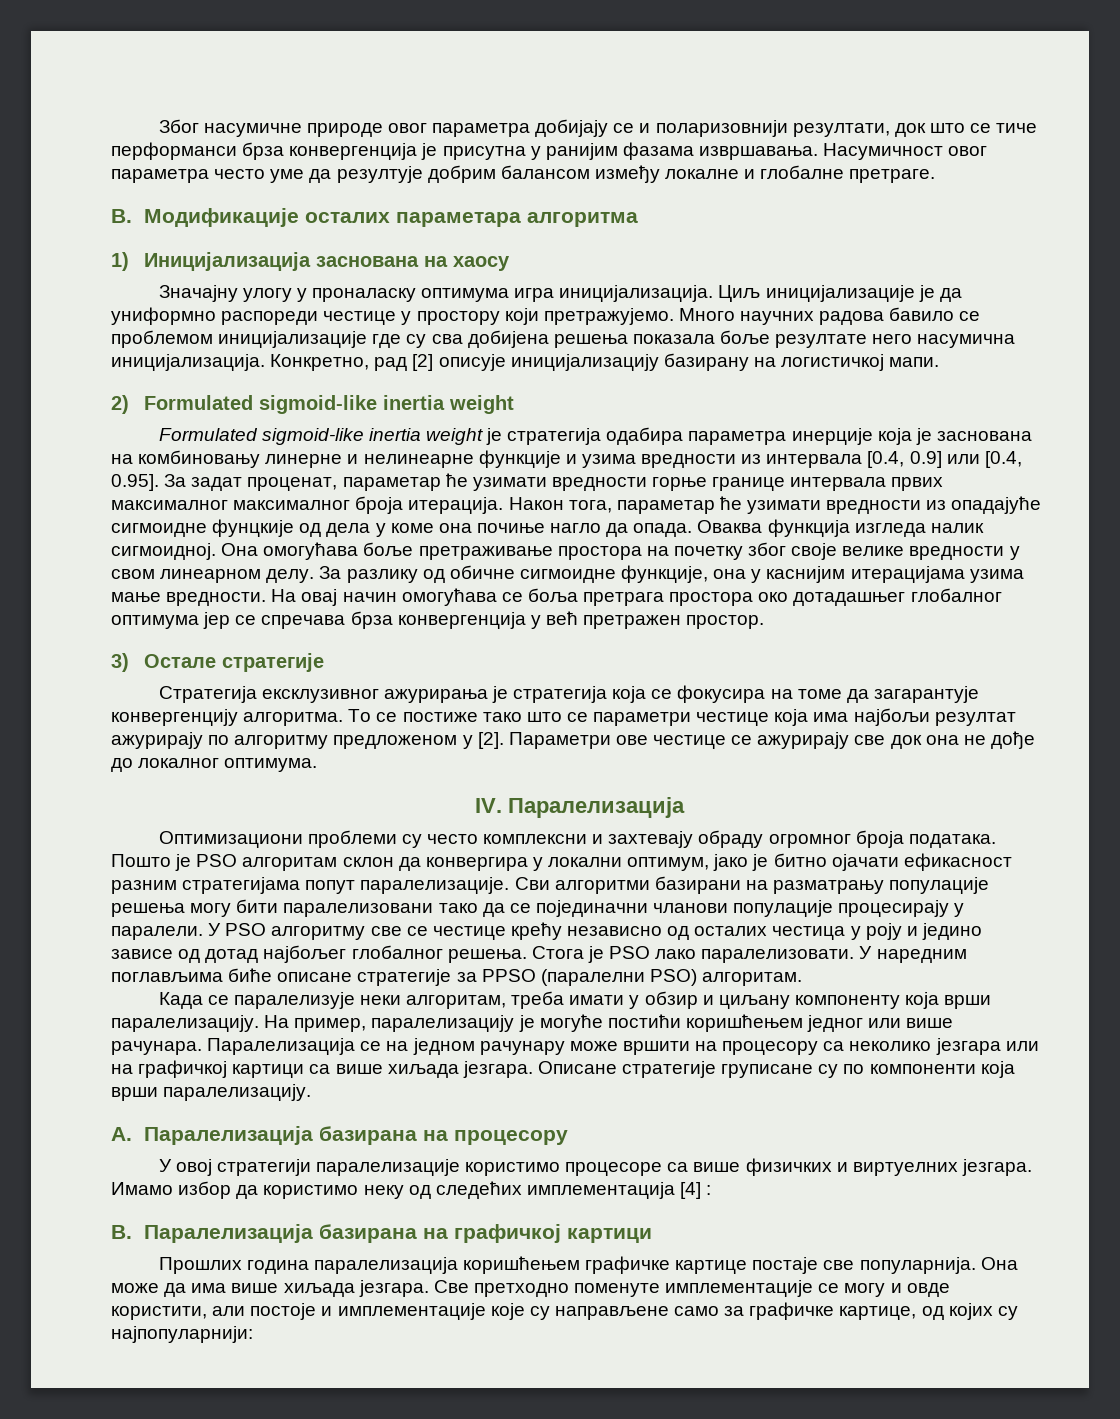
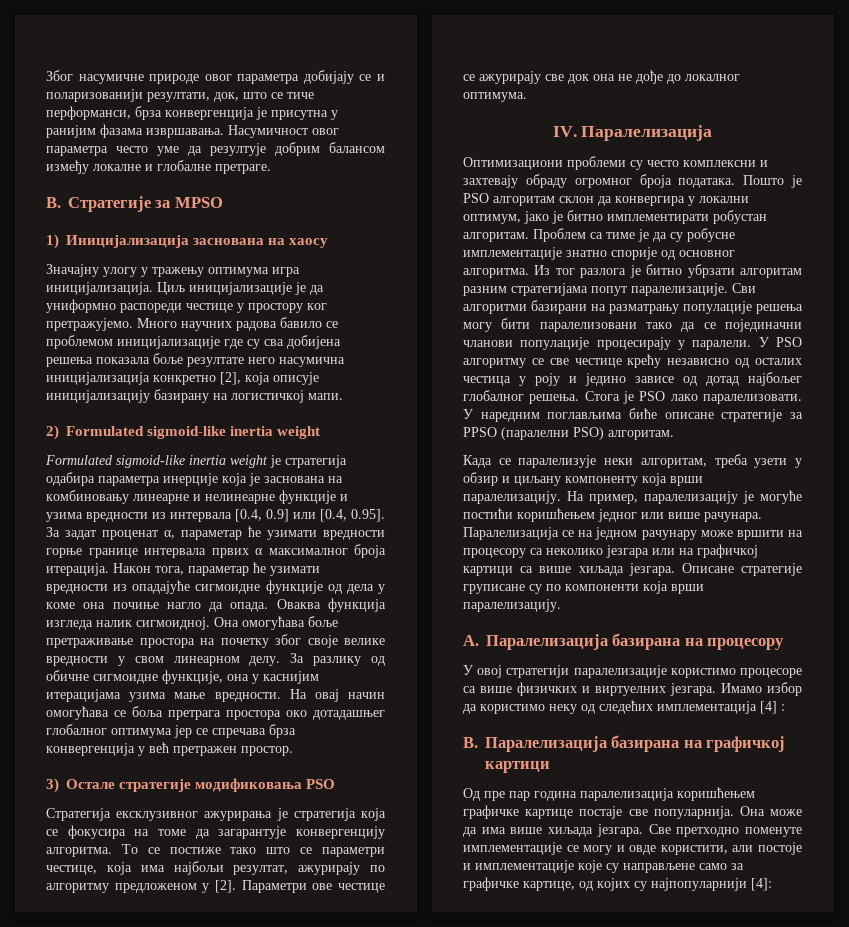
- Због насумичне природе овог параметра добијају се и поларизовнији резултати, док што се тиче перформанси брза конвергенција је присутна у ранијим фазама извршавања.
+ Због насумичне природе овог параметра добијају се и поларизованији резултати, док, што се тиче перформанси, брза конвергенција је присутна у ранијим фазама извршавања.
- B. Модификације осталих параметара алгоритма
+ B. Стратегије за MPSO
- Значајну улогу у проналаску оптимума игра иницијализација.
+ Значајну улогу у тражењу оптимума игра иницијализација.
- Циљ иницијализације је да униформно распореди честице у простору који претражујемо.
+ Циљ иницијализације је да униформно распореди честице у простору ког претражујемо.
- Много научних радова бавило се проблемом иницијализације где су сва добијена решења показала боље резултате него насумична иницијализација. Конкретно, рад [2] описује иницијализацију базирану на логистичкој мапи.
+ Много научних радова бавило се проблемом иницијализације где су сва добијена решења показала боље резултате него насумична иницијализација конкретно [2], која описује иницијализацију базирану на логистичкој мапи.
- Formulated sigmoid-like inertia weight је стратегија одабира параметра инерције која је заснована на комбиновању линерне и нелинеарне функције и узима вредности из интервала [0.4, 0.9] или [0.4, 0.95]. За задат проценат, параметар ће узимати вредности горње границе интервала првих максималног максималног броја итерација.
+ Formulated sigmoid-like inertia weight је стратегија одабира параметра инерције која је заснована на комбиновању линеaрне и нелинеарне функције и узима вредности из интервала [0.4, 0.9] или [0.4, 0.95]. За задат проценат α, параметар ће узимати вредности горње границе интервала првих α максималног броја итерација.
- Након тога, параметар ће узимати вредности из опадајуће сигмоидне фунцкије од дела у коме она почиње нагло да опада.
+ Након тога, параметар ће узимати вредности из опадајуће сигмоидне функције од дела у коме она почиње нагло да опада.
- 3) Остале стратегије
+ 3) Остале стратегије модификовања PSO
- То се постиже тако што се параметри честице која има најбољи резултат ажурирају по алгоритму предложеном у [2].
+ То се постиже тако што се параметри честице, која има најбољи резултат, ажурирају по алгоритму предложеном у [2].
- Пошто је PSO алгоритам склон да конвергира у локални оптимум, јако је битно ојачати ефикасност разним стратегијама попут паралелизације.
+ Пошто је PSO алгоритам склон да конвергира у локални оптимум, јако је битно имплементирати робустан алгоритам. Проблем са тиме је да су робусне имплементације знатно спорије од основног алгоритма. Из тог разлога је битно убрзати алгоритам разним стратегијама попут паралелизације.
- У PSO алгоритму све се честице крећу независно од осталих честица у роју и једино зависе од дотад најбољег глобалног решења.
+ У PSO алгоритму се све честице крећу независно од осталих честица у роју и једино зависе од дотад најбољег глобалног решења.
- Када се паралелизује неки алгоритам, треба имати у обзир и циљану компоненту која врши паралелизацију.
+ Када се паралелизује неки алгоритам, треба узети у обзир и циљану компоненту која врши паралелизацију.
- Прошлих година паралелизација коришћењем графичке картице постаје све популарнија.
+ Од пре пар година паралелизација коришћењем графичке картице постаје све популарнија.
- Све претходно поменуте имплементације се могу и овде користити, али постоје и имплементације које су направљене само за графичке картице, од којих су најпопуларнији:
+ Све претходно поменуте имплементације се могу и овде користити, али постоје и имплементације које су направљене само за графичке картице, од којих су најпопуларнији [4]:

